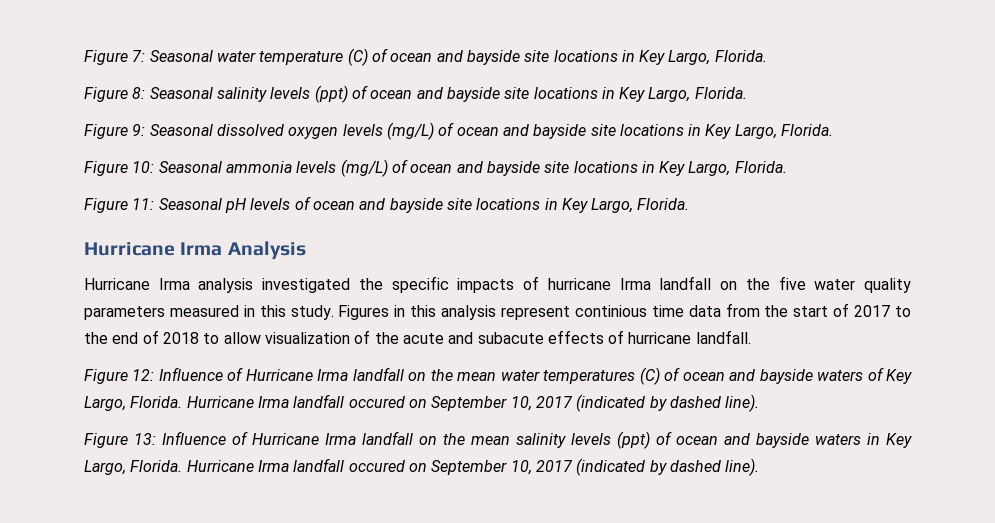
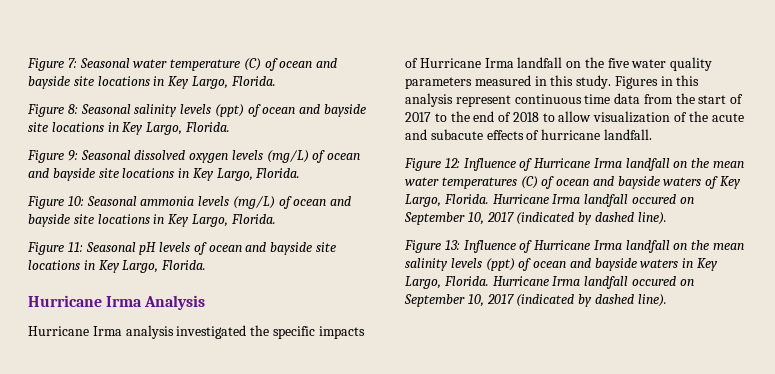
- Hurricane Irma analysis investigated the specific impacts of hurricane Irma landfall on the five water quality parameters measured in this study.
+ Hurricane Irma analysis investigated the specific impacts of Hurricane Irma landfall on the five water quality parameters measured in this study.
- Figures in this analysis represent continious time data from the start of 2017 to the end of 2018 to allow visualization of the acute and subacute effects of hurricane landfall.
+ Figures in this analysis represent continuous time data from the start of 2017 to the end of 2018 to allow visualization of the acute and subacute effects of hurricane landfall.

